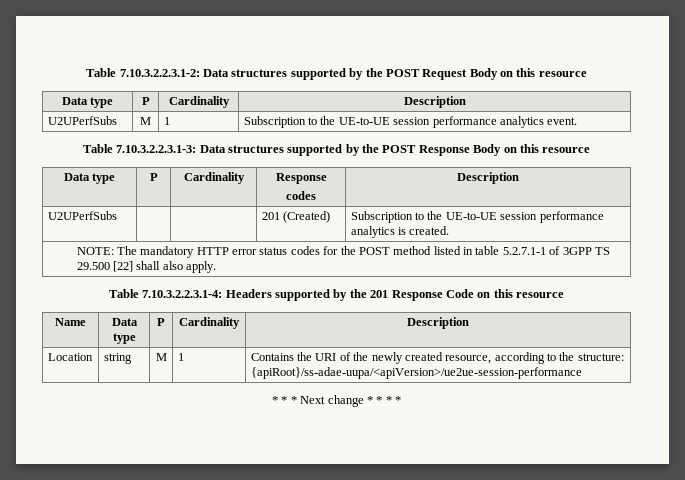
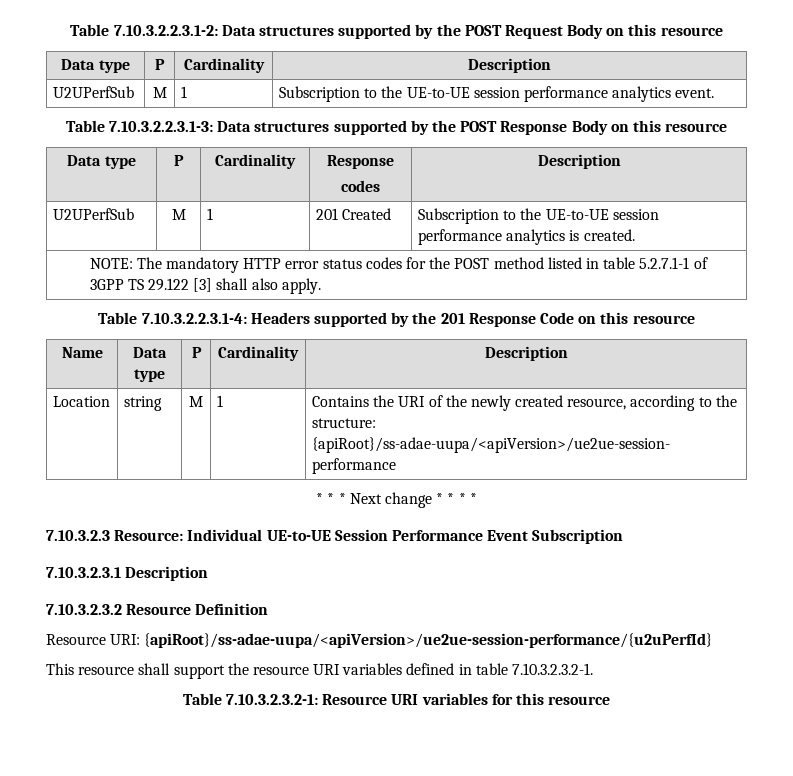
- U2UPerfSubs | M | 1 | Subscription to the UE-to-UE session performance analytics event.
+ U2UPerfSub | M | 1 | Subscription to the UE-to-UE session performance analytics event.
- U2UPerfSubs | | | 201 (Created) | Subscription to the UE-to-UE session performance analytics is created.
+ U2UPerfSub | M | 1 | 201 Created | Subscription to the UE-to-UE session performance analytics is created.
- NOTE: The mandatory HTTP error status codes for the POST method listed in table 5.2.7.1-1 of 3GPP TS 29.500 [22] shall also apply.
+ NOTE: The mandatory HTTP error status codes for the POST method listed in table 5.2.7.1-1 of 3GPP TS 29.122 [3] shall also apply.
+ 7.10.3.2.3 Resource: Individual UE-to-UE Session Performance Event Subscription
+ 7.10.3.2.3.1 Description
+ 7.10.3.2.3.2 Resource Definition
+ Resource URI: {apiRoot}/ss-adae-uupa/<apiVersion>/ue2ue-session-performance/{u2uPerfId}
+ This resource shall support the resource URI variables defined in table 7.10.3.2.3.2-1.
+ Table 7.10.3.2.3.2-1: Resource URI variables for this resource

